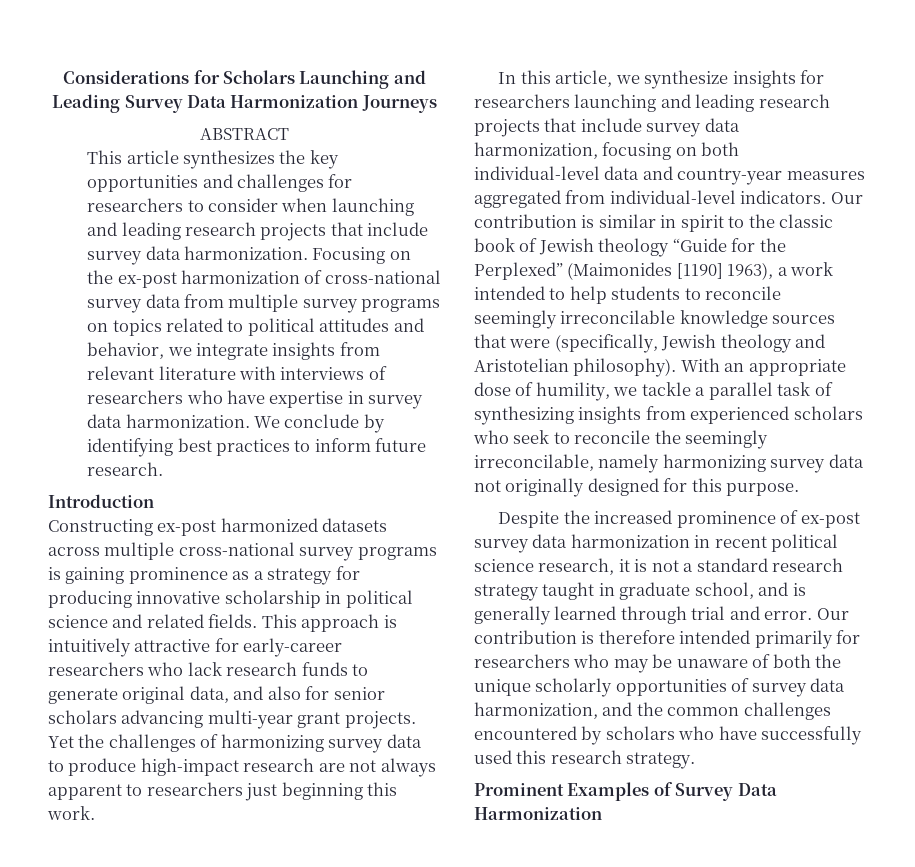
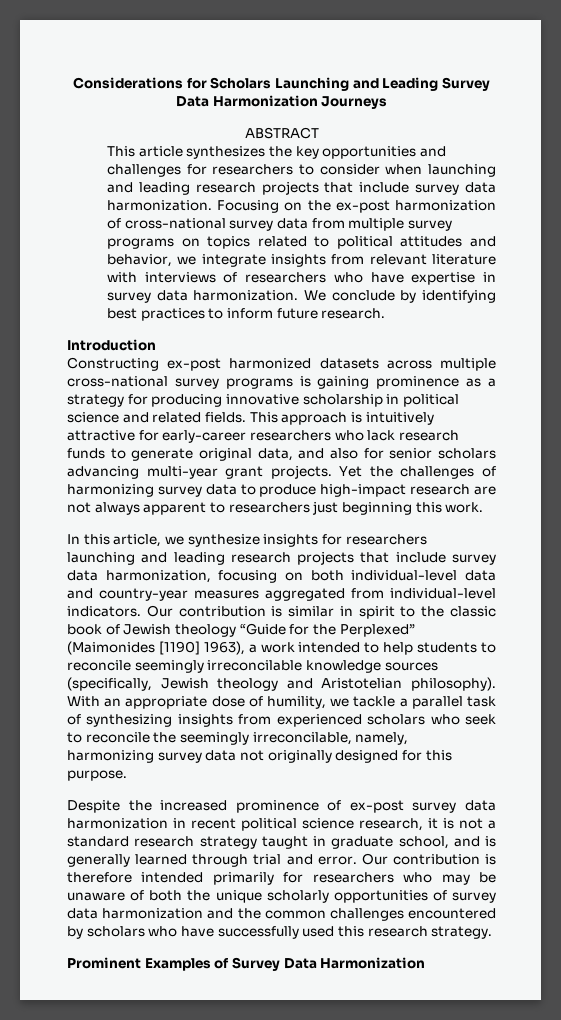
- Our contribution is similar in spirit to the classic book of Jewish theology “Guide for the Perplexed” (Maimonides [1190] 1963), a work intended to help students to reconcile seemingly irreconcilable knowledge sources that were (specifically, Jewish theology and Aristotelian philosophy).
+ Our contribution is similar in spirit to the classic book of Jewish theology “Guide for the Perplexed” (Maimonides [1190] 1963), a work intended to help students to reconcile seemingly irreconcilable knowledge sources (specifically, Jewish theology and Aristotelian philosophy).
- With an appropriate dose of humility, we tackle a parallel task of synthesizing insights from experienced scholars who seek to reconcile the seemingly irreconcilable, namely harmonizing survey data not originally designed for this purpose.
+ With an appropriate dose of humility, we tackle a parallel task of synthesizing insights from experienced scholars who seek to reconcile the seemingly irreconcilable, namely, harmonizing survey data not originally designed for this purpose.
- Our contribution is therefore intended primarily for researchers who may be unaware of both the unique scholarly opportunities of survey data harmonization, and the common challenges encountered by scholars who have successfully used this research strategy.
+ Our contribution is therefore intended primarily for researchers who may be unaware of both the unique scholarly opportunities of survey data harmonization and the common challenges encountered by scholars who have successfully used this research strategy.

